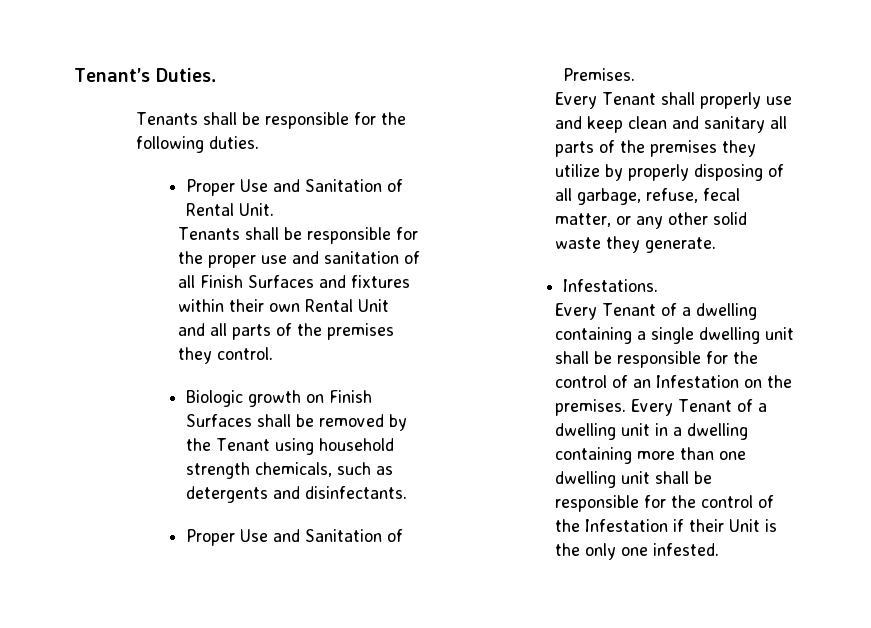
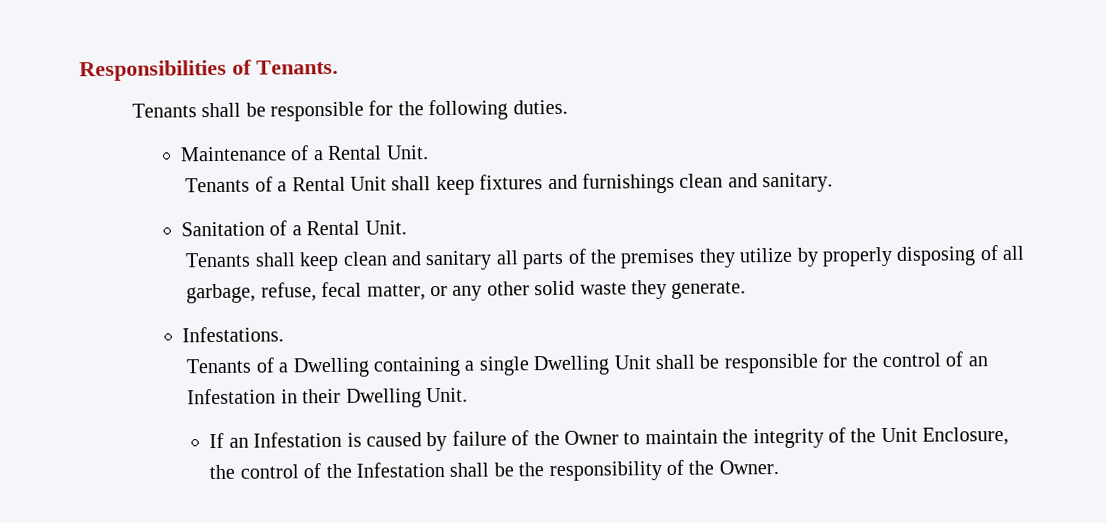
- Tenant’s Duties.
+ Responsibilities of Tenants.
- Proper Use and Sanitation of Rental Unit.
+ Maintenance of a Rental Unit.
+ Tenants of a Rental Unit shall keep fixtures and furnishings clean and sanitary.
+ Sanitation of a Rental Unit.
- Tenants shall be responsible for the proper use and sanitation of all Finish Surfaces and fixtures within their own Rental Unit and all parts of the premises they control.
- Biologic growth on Finish Surfaces shall be removed by the Tenant using household strength chemicals, such as detergents and disinfectants.
- Proper Use and Sanitation of Premises.
- Every Tenant shall properly use and keep clean and sanitary all parts of the premises they utilize by properly disposing of all garbage, refuse, fecal matter, or any other solid waste they generate.
+ Tenants shall keep clean and sanitary all parts of the premises they utilize by properly disposing of all garbage, refuse, fecal matter, or any other solid waste they generate.
- Every Tenant of a dwelling containing a single dwelling unit shall be responsible for the control of an Infestation on the premises. Every Tenant of a dwelling unit in a dwelling containing more than one dwelling unit shall be responsible for the control of the Infestation if their Unit is the only one infested.
+ Tenants of a Dwelling containing a single Dwelling Unit shall be responsible for the control of an Infestation in their Dwelling Unit.
+ If an Infestation is caused by failure of the Owner to maintain the integrity of the Unit Enclosure, the control of the Infestation shall be the responsibility of the Owner.

